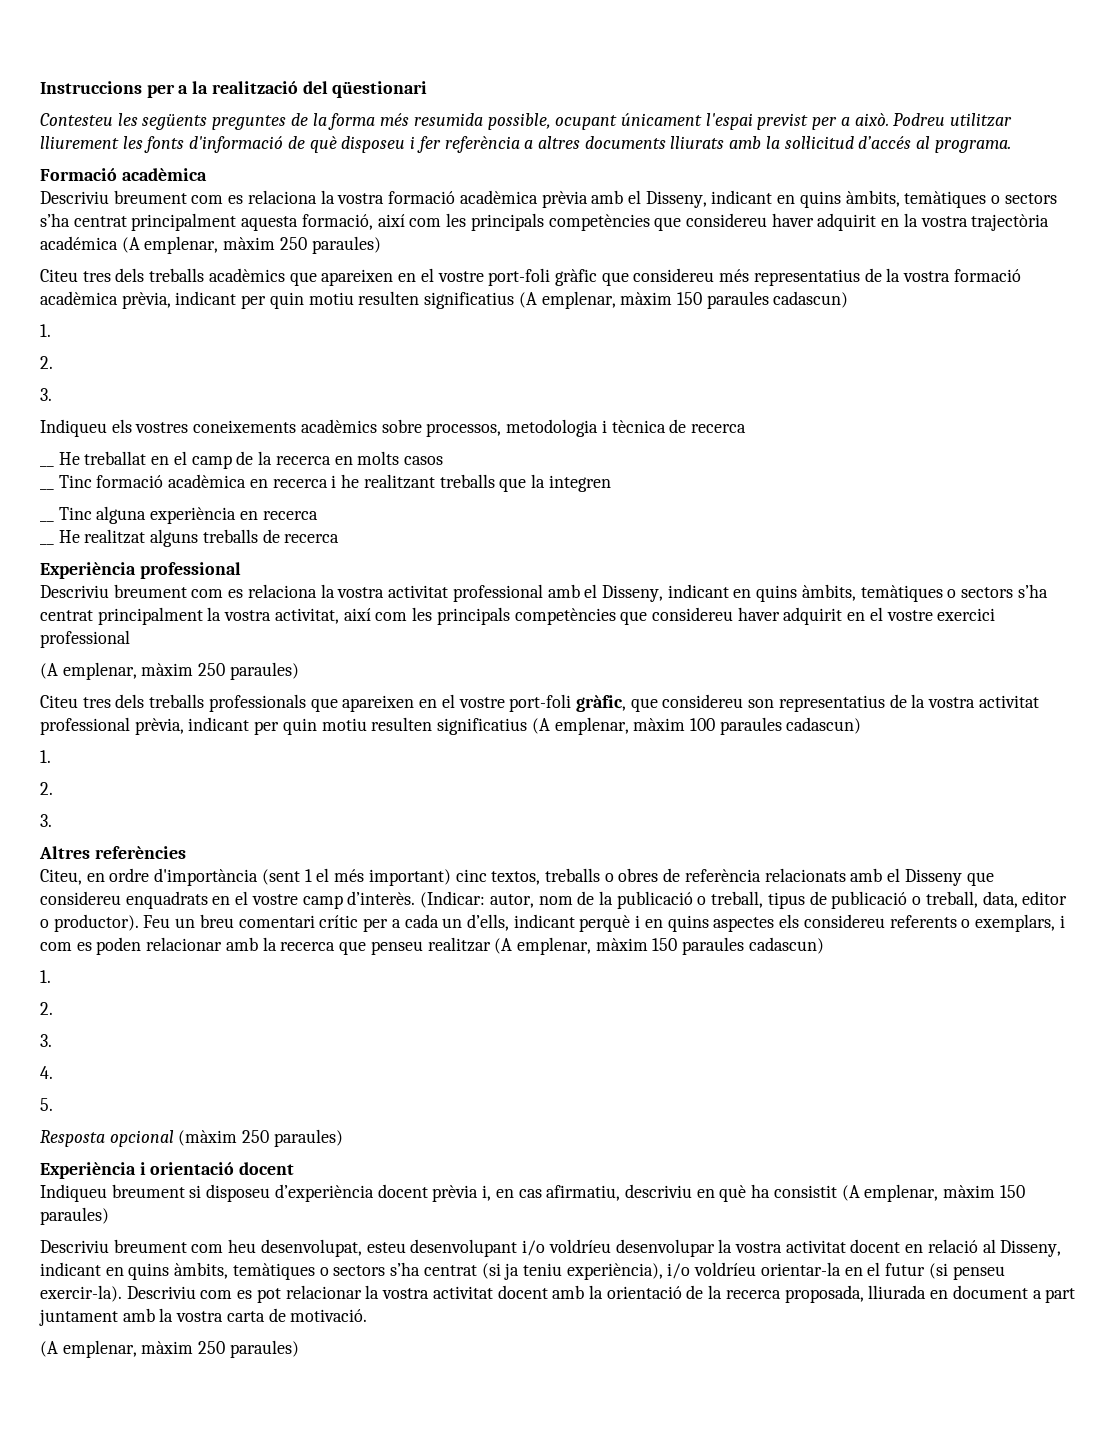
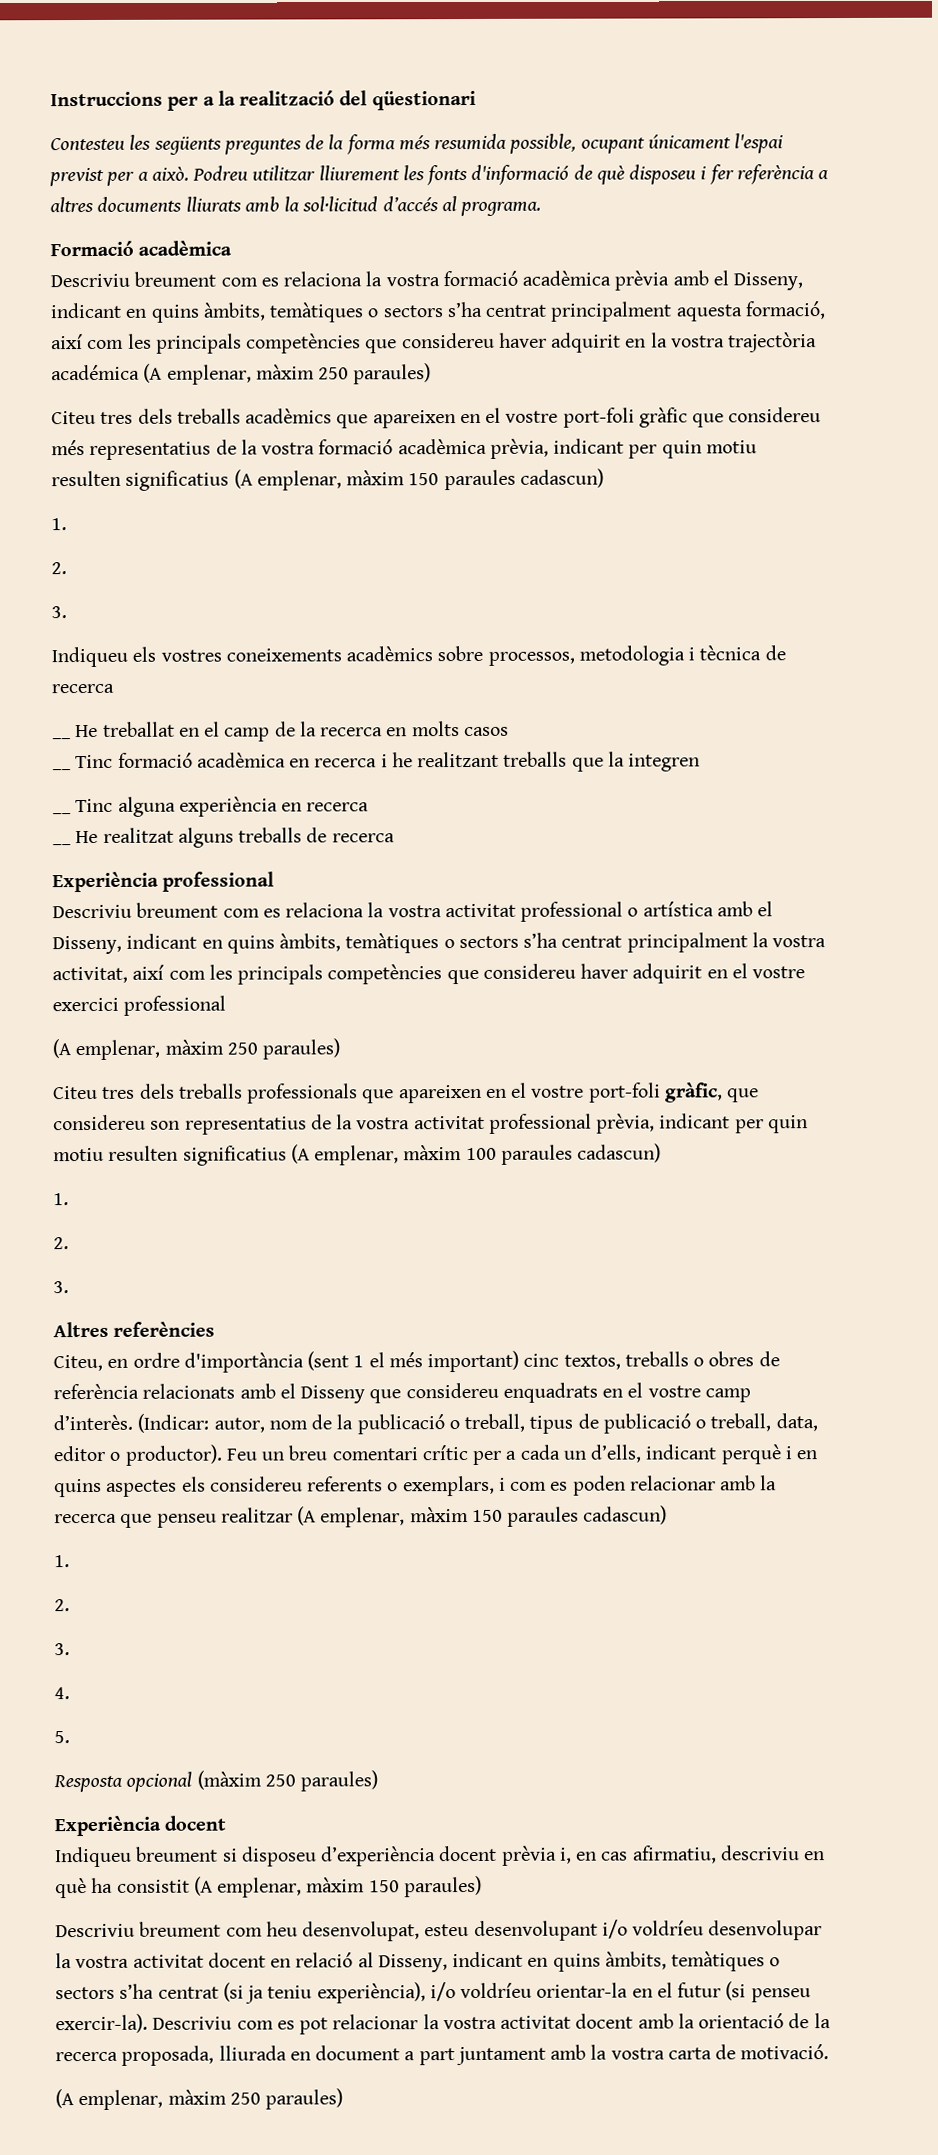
- Descriviu breument com es relaciona la vostra activitat professional amb el Disseny, indicant en quins àmbits, temàtiques o sectors s’ha centrat principalment la vostra activitat, així com les principals competències que considereu haver adquirit en el vostre exercici professional
+ Descriviu breument com es relaciona la vostra activitat professional o artística amb el Disseny, indicant en quins àmbits, temàtiques o sectors s’ha centrat principalment la vostra activitat, així com les principals competències que considereu haver adquirit en el vostre exercici professional
- Experiència i orientació docent
+ Experiència docent

